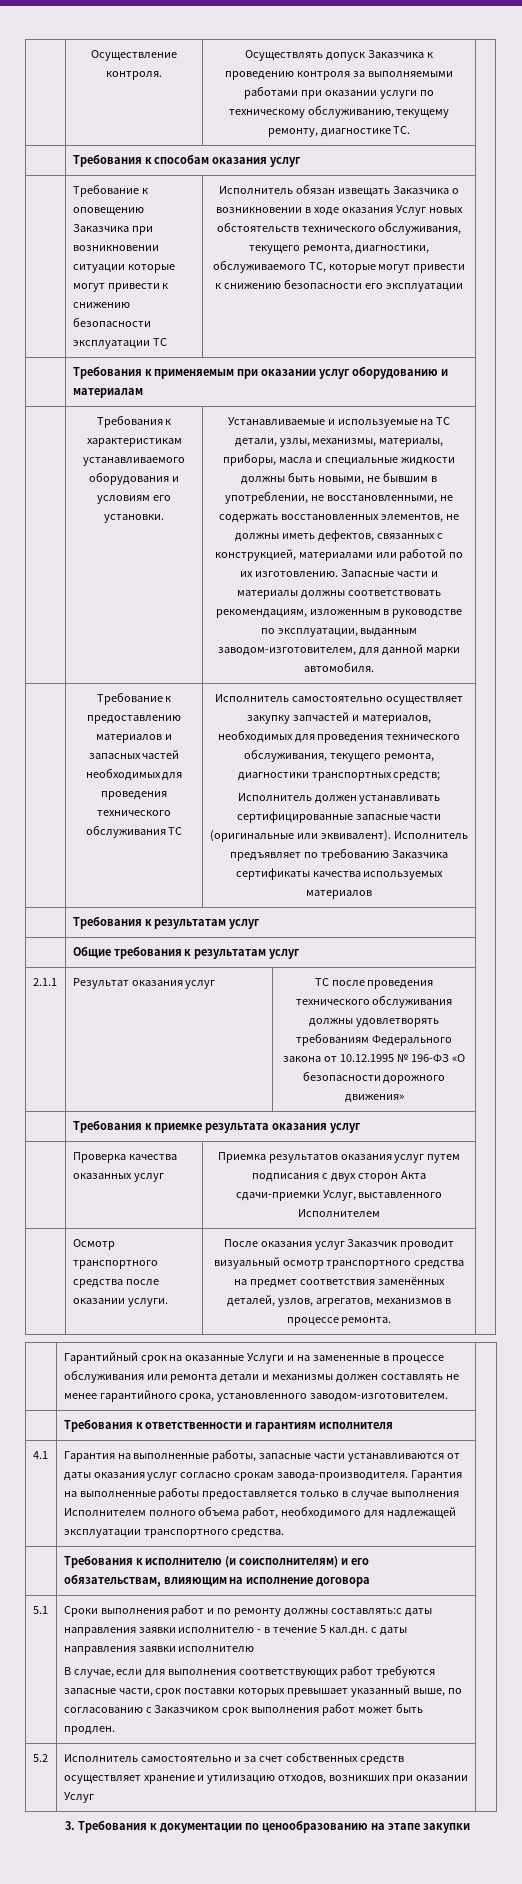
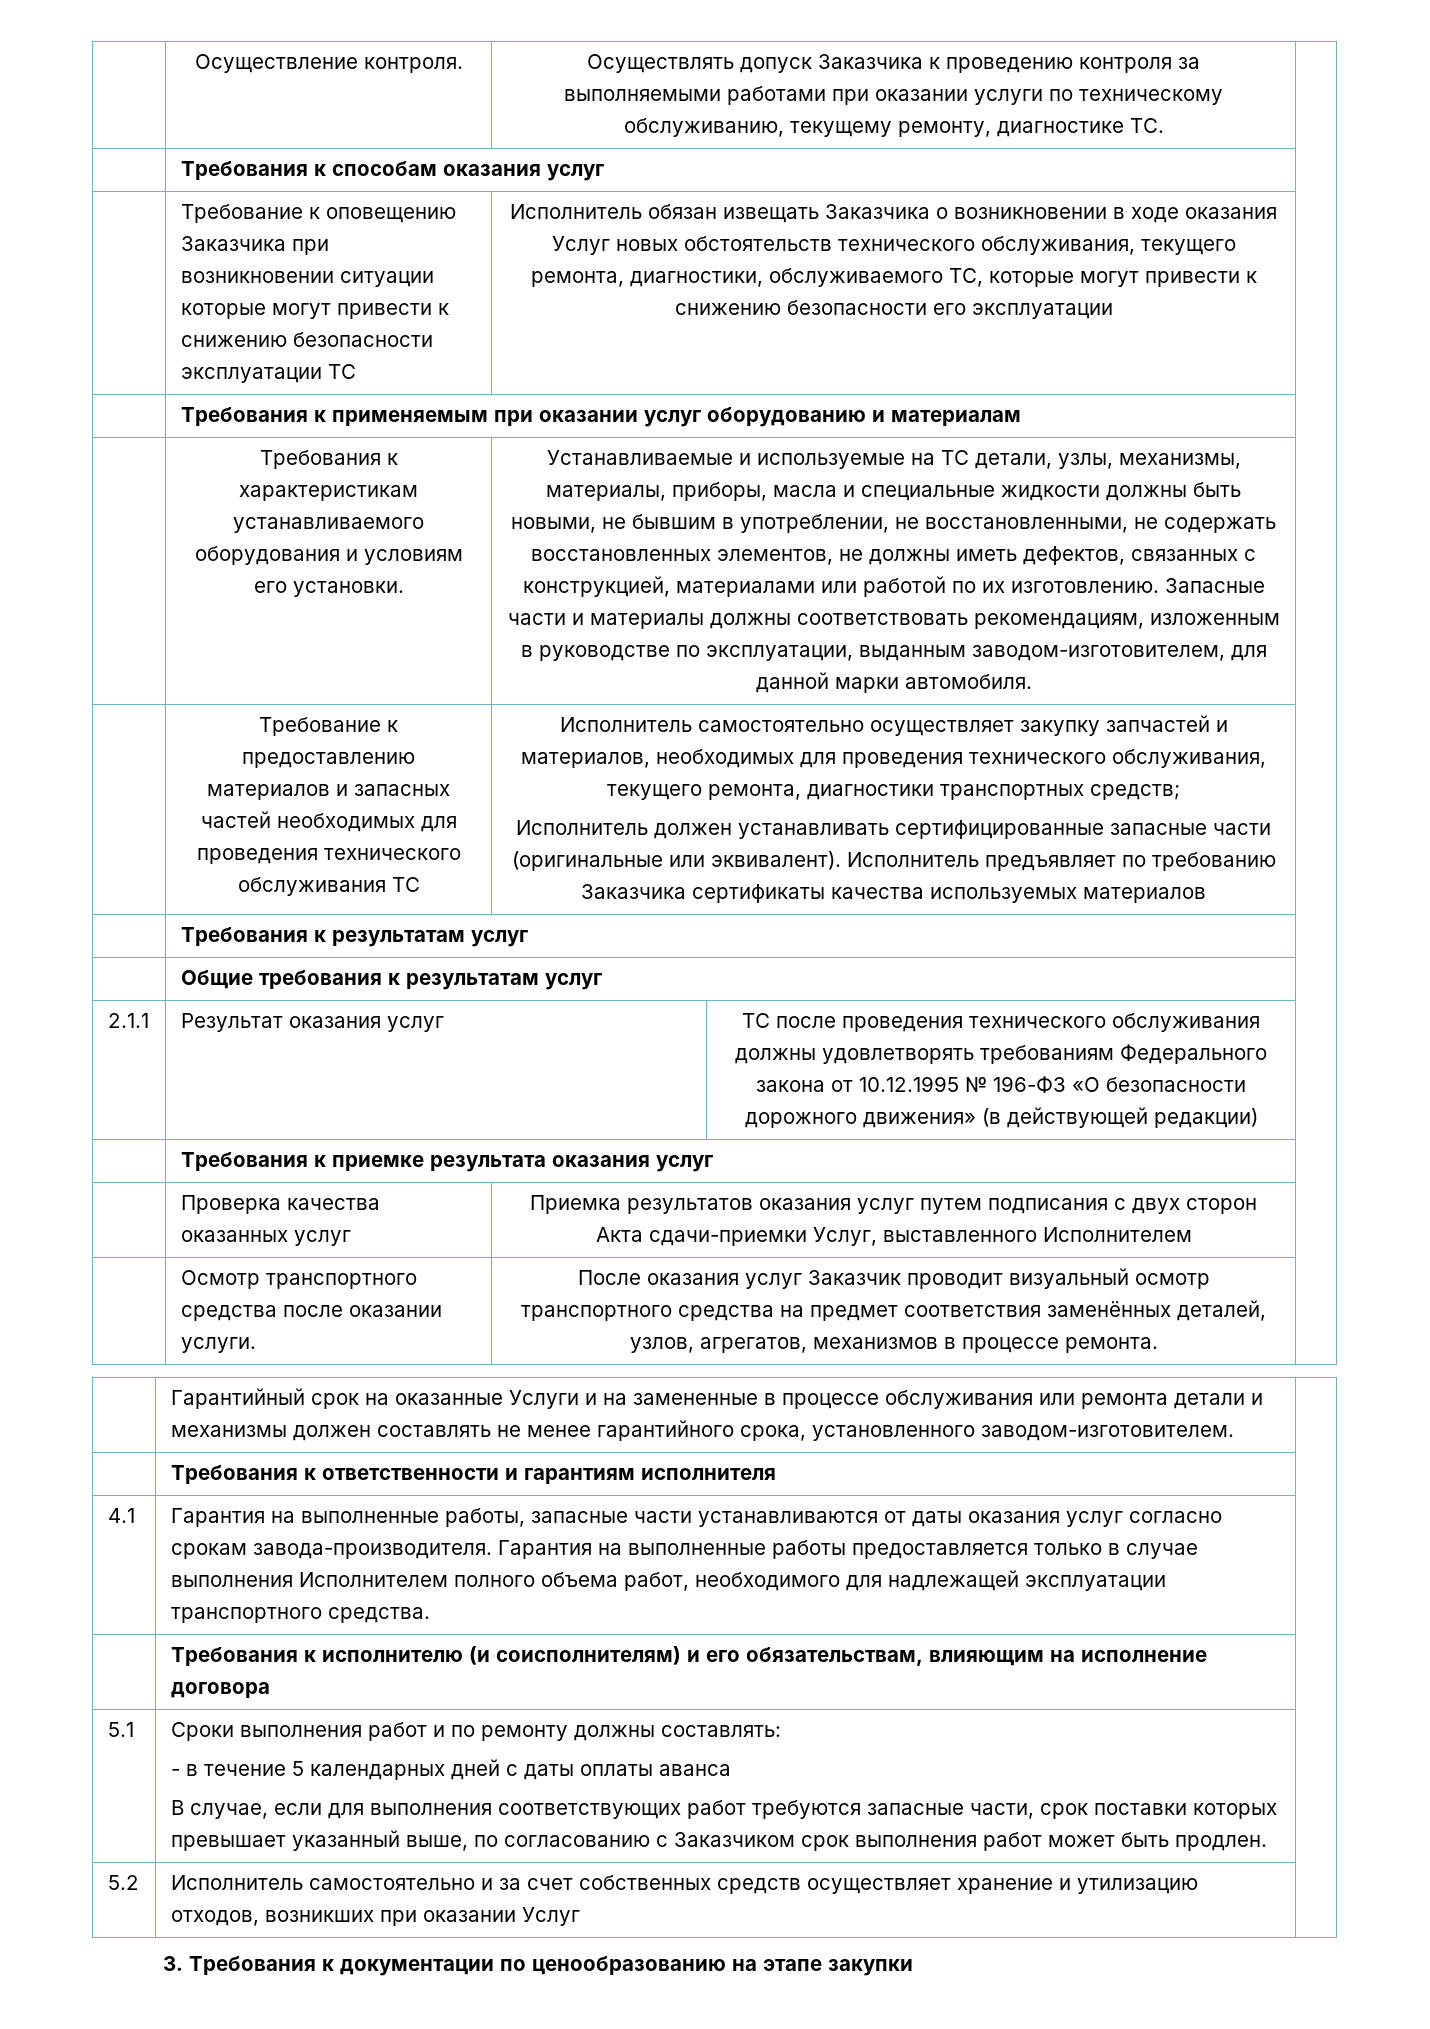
- 2.1.1 | Результат оказания услуг | ТС после проведения технического обслуживания должны удовлетворять требованиям Федерального закона от 10.12.1995 № 196-ФЗ «О безопасности дорожного движения» |
+ 2.1.1 | Результат оказания услуг | ТС после проведения технического обслуживания должны удовлетворять требованиям Федерального закона от 10.12.1995 № 196-ФЗ «О безопасности дорожного движения» (в действующей редакции) |
- Сроки выполнения работ и по ремонту должны составлять:с даты направления заявки исполнителю - в течение 5 кал.дн. с даты направления заявки исполнителю
+ Сроки выполнения работ и по ремонту должны составлять:
+ - в течение 5 календарных дней с даты оплаты аванса

